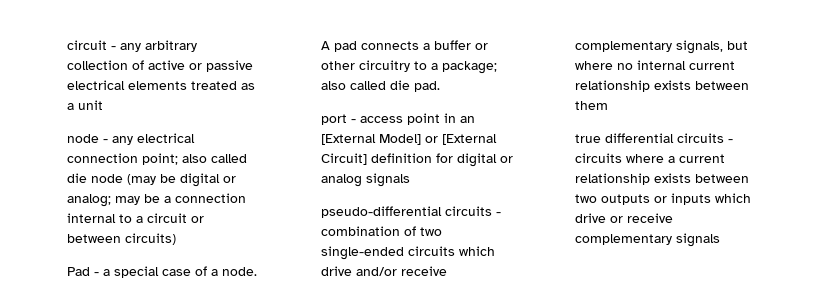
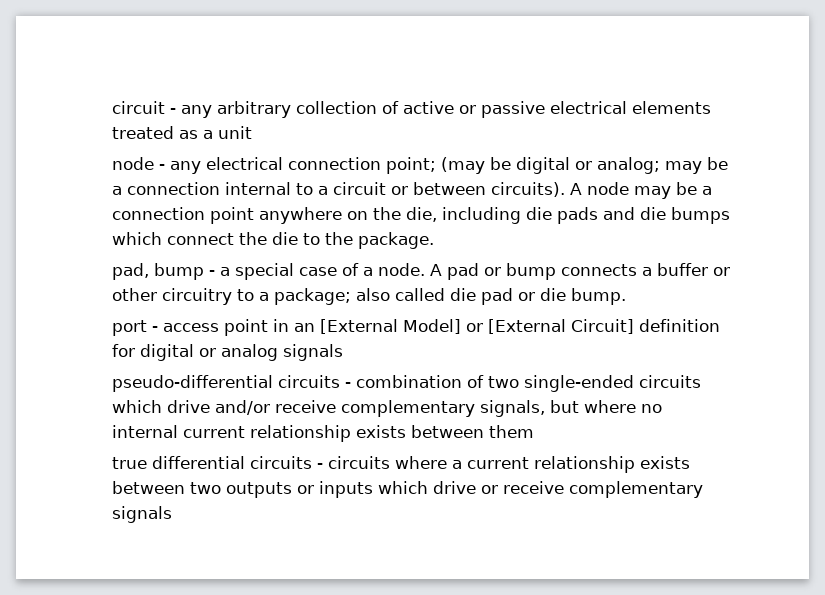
- node - any electrical connection point; also called die node (may be digital or analog; may be a connection internal to a circuit or between circuits)
- Pad - a special case of a node.
+ node - any electrical connection point; (may be digital or analog; may be a connection internal to a circuit or between circuits). A node may be a connection point anywhere on the die, including die pads and die bumps which connect the die to the package.
+ pad, bump - a special case of a node.
- A pad connects a buffer or other circuitry to a package; also called die pad.
+ A pad or bump connects a buffer or other circuitry to a package; also called die pad or die bump.

